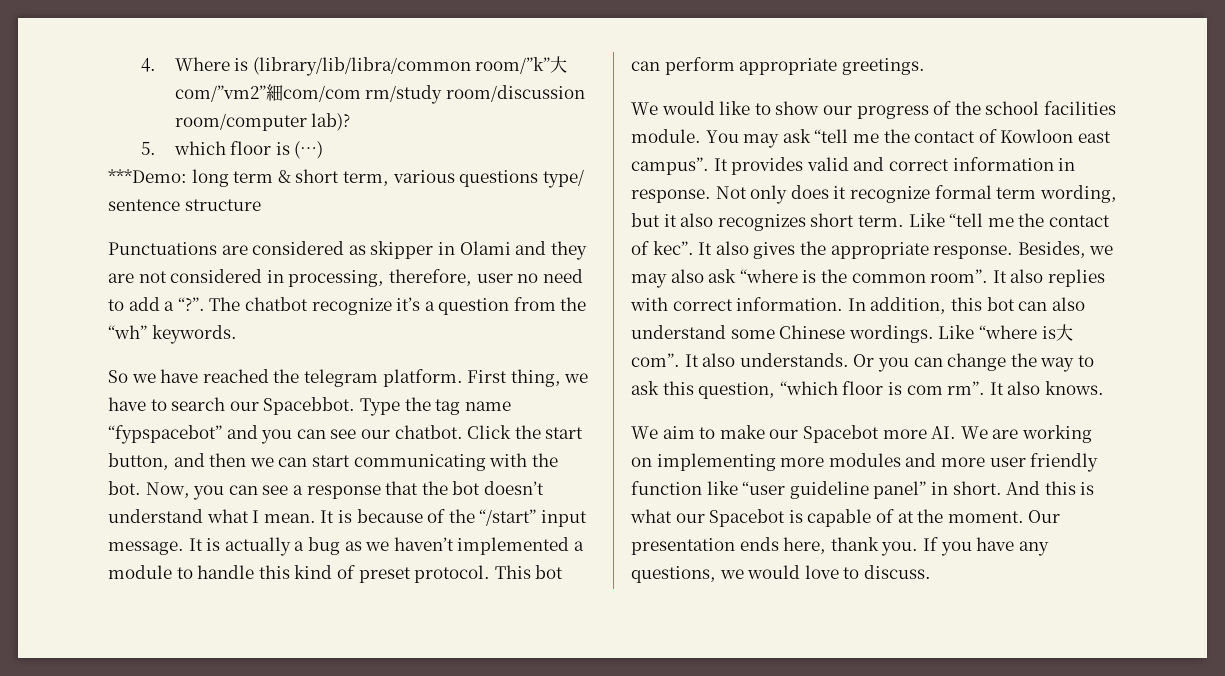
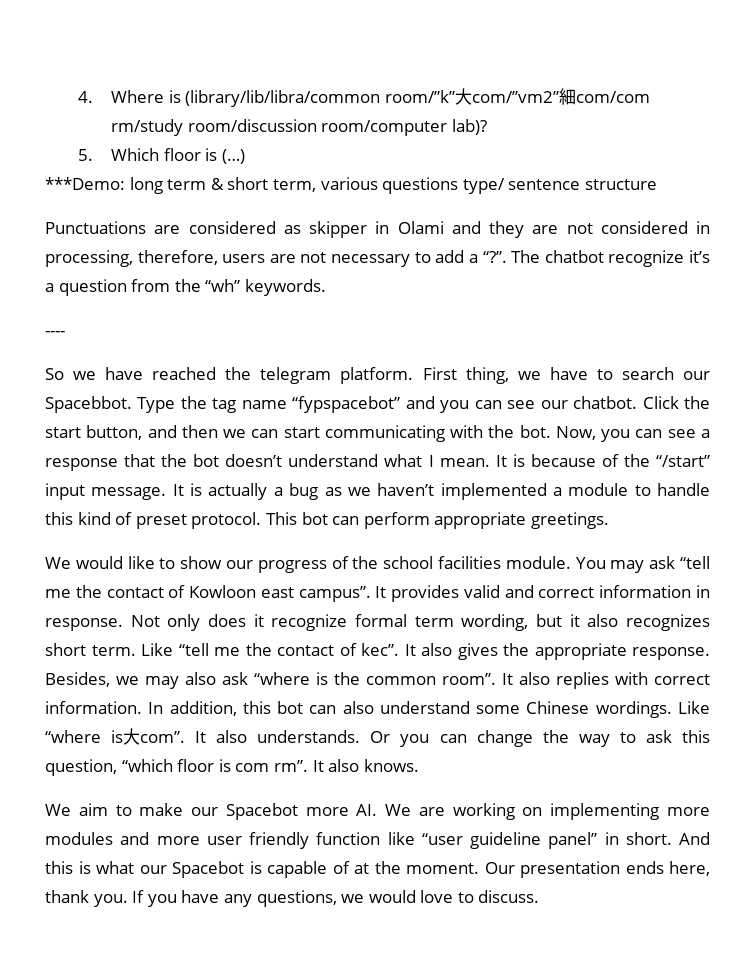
- 5. which floor is (…)
+ 5. Which floor is (…)
- Punctuations are considered as skipper in Olami and they are not considered in processing, therefore, user no need to add a “?”.
+ Punctuations are considered as skipper in Olami and they are not considered in processing, therefore, users are not necessary to add a “?”.
+ ----

